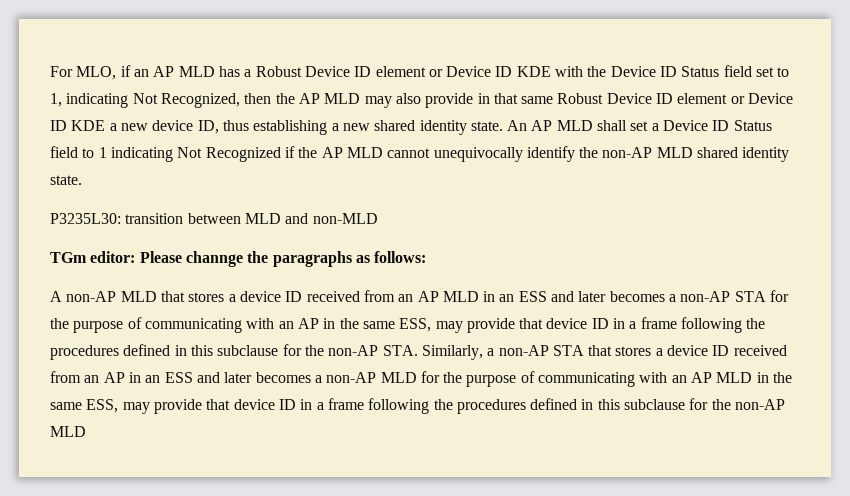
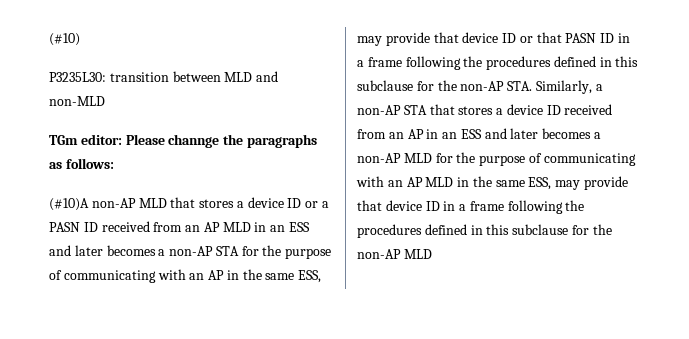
- For MLO, if an AP MLD has a Robust Device ID element or Device ID KDE with the Device ID Status field set to 1, indicating Not Recognized, then the AP MLD may also provide in that same Robust Device ID element or Device ID KDE a new device ID, thus establishing a new shared identity state. An AP MLD shall set a Device ID Status field to 1 indicating Not Recognized if the AP MLD cannot unequivocally identify the non-AP MLD shared identity state.
+ (#10)
- A non-AP MLD that stores a device ID received from an AP MLD in an ESS and later becomes a non-AP STA for the purpose of communicating with an AP in the same ESS, may provide that device ID in a frame following the procedures defined in this subclause for the non-AP STA. Similarly, a non-AP STA that stores a device ID received from an AP in an ESS and later becomes a non-AP MLD for the purpose of communicating with an AP MLD in the same ESS, may provide that device ID in a frame following the procedures defined in this subclause for the non-AP MLD
+ (#10)A non-AP MLD that stores a device ID or a PASN ID received from an AP MLD in an ESS and later becomes a non-AP STA for the purpose of communicating with an AP in the same ESS, may provide that device ID or that PASN ID in a frame following the procedures defined in this subclause for the non-AP STA. Similarly, a non-AP STA that stores a device ID received from an AP in an ESS and later becomes a non-AP MLD for the purpose of communicating with an AP MLD in the same ESS, may provide that device ID in a frame following the procedures defined in this subclause for the non-AP MLD

